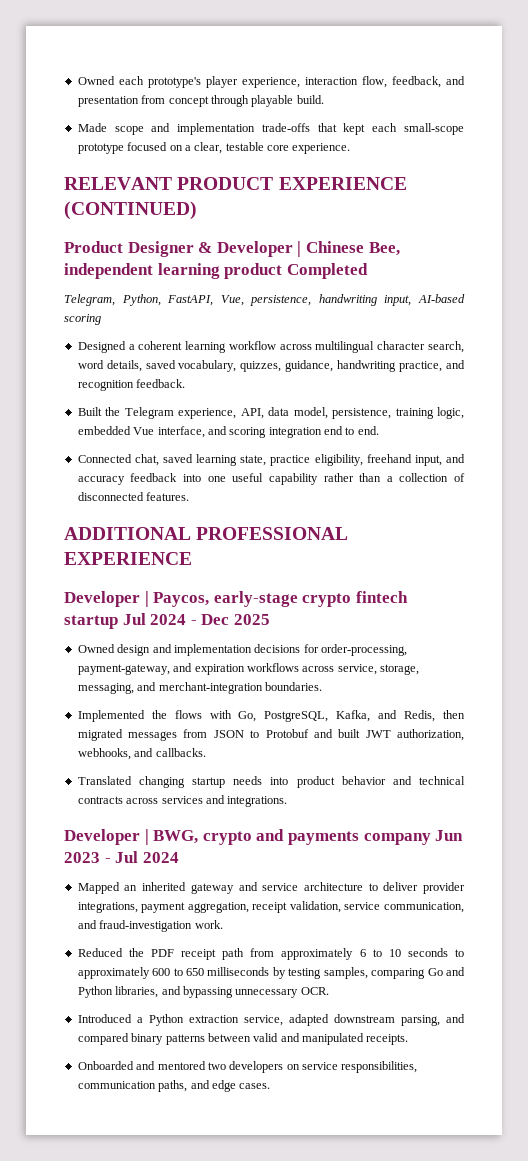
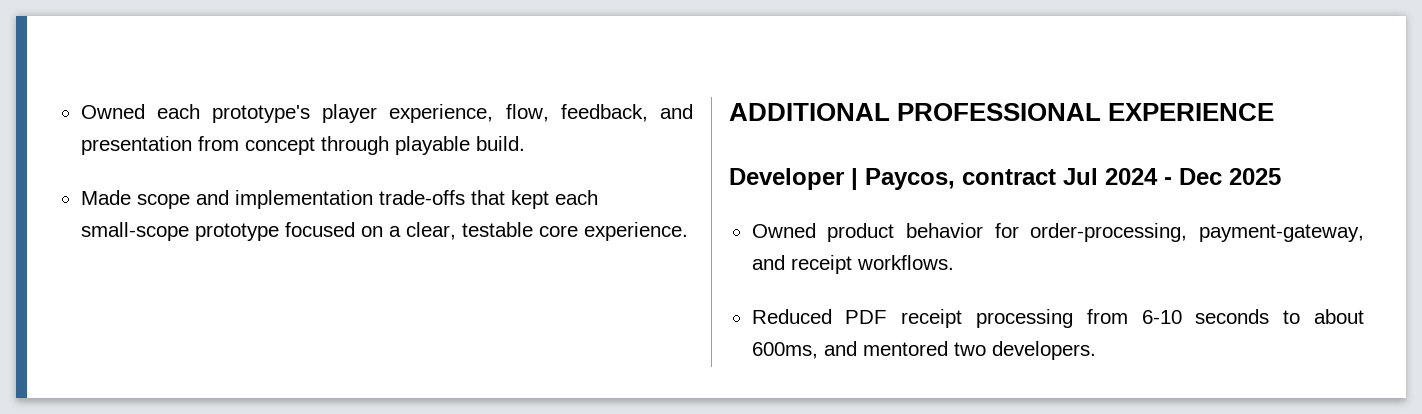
- Owned each prototype's player experience, interaction flow, feedback, and presentation from concept through playable build.
+ Owned each prototype's player experience, flow, feedback, and presentation from concept through playable build.
- RELEVANT PRODUCT EXPERIENCE (CONTINUED)
- Product Designer & Developer | Chinese Bee, independent learning product Completed
- Telegram, Python, FastAPI, Vue, persistence, handwriting input, AI-based scoring
- Designed a coherent learning workflow across multilingual character search, word details, saved vocabulary, quizzes, guidance, handwriting practice, and recognition feedback.
- Built the Telegram experience, API, data model, persistence, training logic, embedded Vue interface, and scoring integration end to end.
- Connected chat, saved learning state, practice eligibility, freehand input, and accuracy feedback into one useful capability rather than a collection of disconnected features.
- Developer | Paycos, early-stage crypto fintech startup Jul 2024 - Dec 2025
+ Developer | Paycos, contract Jul 2024 - Dec 2025
- Owned design and implementation decisions for order-processing, payment-gateway, and expiration workflows across service, storage, messaging, and merchant-integration boundaries.
- Implemented the flows with Go, PostgreSQL, Kafka, and Redis, then migrated messages from JSON to Protobuf and built JWT authorization, webhooks, and callbacks.
- Translated changing startup needs into product behavior and technical contracts across services and integrations.
- Developer | BWG, crypto and payments company Jun 2023 - Jul 2024
- Mapped an inherited gateway and service architecture to deliver provider integrations, payment aggregation, receipt validation, service communication, and fraud-investigation work.
+ Owned product behavior for order-processing, payment-gateway, and receipt workflows.
- Reduced the PDF receipt path from approximately 6 to 10 seconds to approximately 600 to 650 milliseconds by testing samples, comparing Go and Python libraries, and bypassing unnecessary OCR.
- Introduced a Python extraction service, adapted downstream parsing, and compared binary patterns between valid and manipulated receipts.
- Onboarded and mentored two developers on service responsibilities, communication paths, and edge cases.
+ Reduced PDF receipt processing from 6-10 seconds to about 600ms, and mentored two developers.

